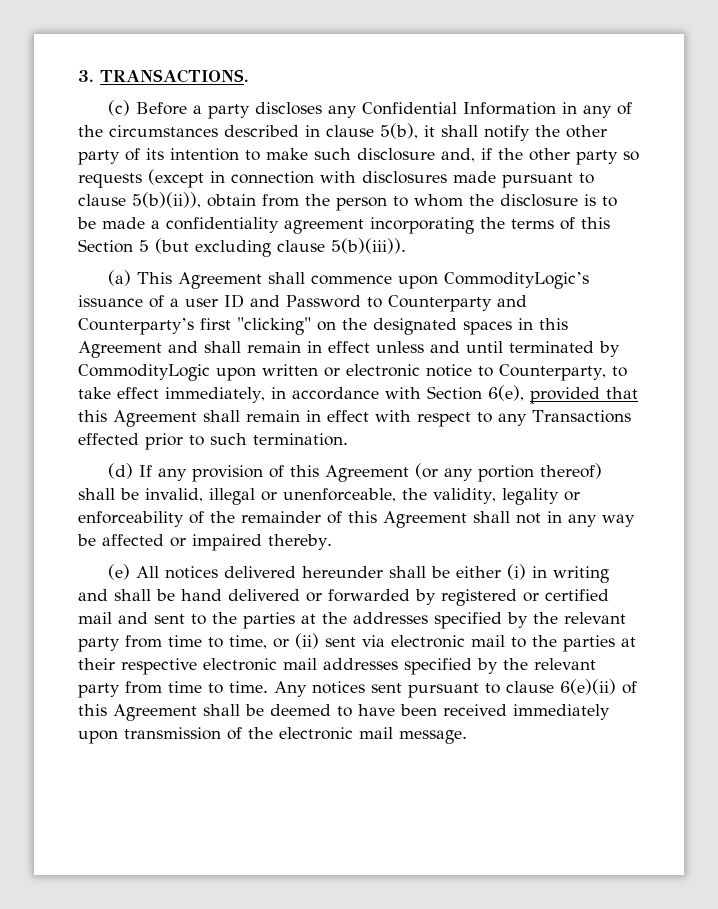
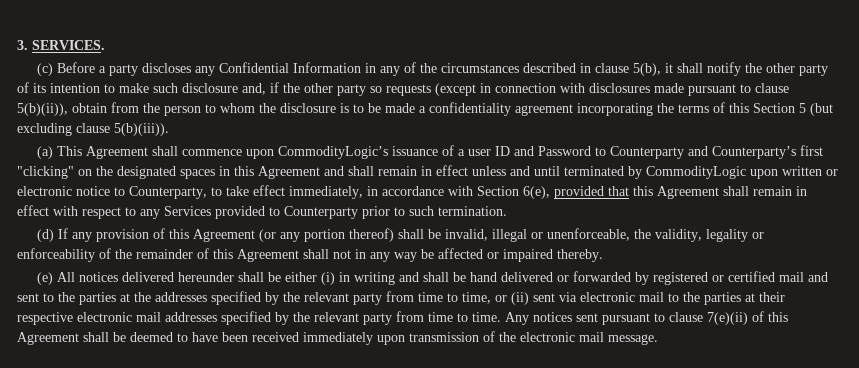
- 3. TRANSACTIONS.
+ 3. SERVICES.
- (a) This Agreement shall commence upon CommodityLogic’s issuance of a user ID and Password to Counterparty and Counterparty’s first "clicking" on the designated spaces in this Agreement and shall remain in effect unless and until terminated by CommodityLogic upon written or electronic notice to Counterparty, to take effect immediately, in accordance with Section 6(e), provided that this Agreement shall remain in effect with respect to any Transactions effected prior to such termination.
+ (a) This Agreement shall commence upon CommodityLogic’s issuance of a user ID and Password to Counterparty and Counterparty’s first "clicking" on the designated spaces in this Agreement and shall remain in effect unless and until terminated by CommodityLogic upon written or electronic notice to Counterparty, to take effect immediately, in accordance with Section 6(e), provided that this Agreement shall remain in effect with respect to any Services provided to Counterparty prior to such termination.
- Any notices sent pursuant to clause 6(e)(ii) of this Agreement shall be deemed to have been received immediately upon transmission of the electronic mail message.
+ Any notices sent pursuant to clause 7(e)(ii) of this Agreement shall be deemed to have been received immediately upon transmission of the electronic mail message.

